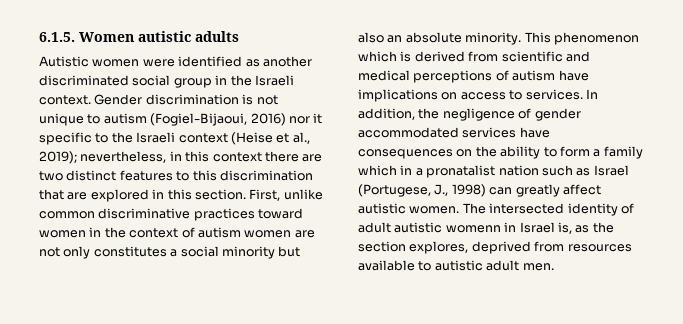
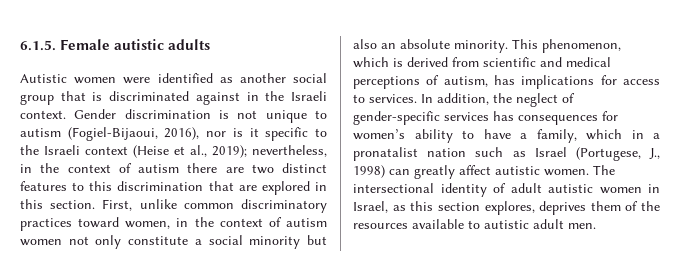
- 6.1.5. Women autistic adults
+ 6.1.5. Female autistic adults
- Autistic women were identified as another discriminated social group in the Israeli context.
+ Autistic women were identified as another social group that is discriminated against in the Israeli context.
- Gender discrimination is not unique to autism (Fogiel-Bijaoui, 2016) nor it specific to the Israeli context (Heise et al., 2019); nevertheless, in this context there are two distinct features to this discrimination that are explored in this section.
+ Gender discrimination is not unique to autism (Fogiel-Bijaoui, 2016), nor is it specific to the Israeli context (Heise et al., 2019); nevertheless, in the context of autism there are two distinct features to this discrimination that are explored in this section.
- First, unlike common discriminative practices toward women in the context of autism women are not only constitutes a social minority but also an absolute minority.
+ First, unlike common discriminatory practices toward women, in the context of autism women not only constitute a social minority but also an absolute minority.
- This phenomenon which is derived from scientific and medical perceptions of autism have implications on access to services.
+ This phenomenon, which is derived from scientific and medical perceptions of autism, has implications for access to services.
- In addition, the negligence of gender accommodated services have consequences on the ability to form a family which in a pronatalist nation such as Israel (Portugese, J., 1998) can greatly affect autistic women.
+ In addition, the neglect of gender-specific services has consequences for women’s ability to have a family, which in a pronatalist nation such as Israel (Portugese, J., 1998) can greatly affect autistic women.
- The intersected identity of adult autistic womenn in Israel is, as the section explores, deprived from resources available to autistic adult men.
+ The intersectional identity of adult autistic women in Israel, as this section explores, deprives them of the resources available to autistic adult men.

